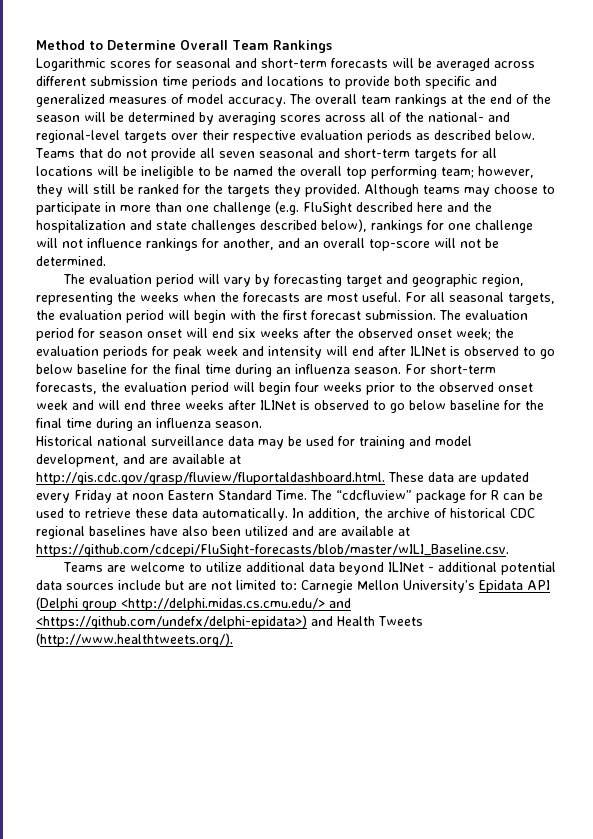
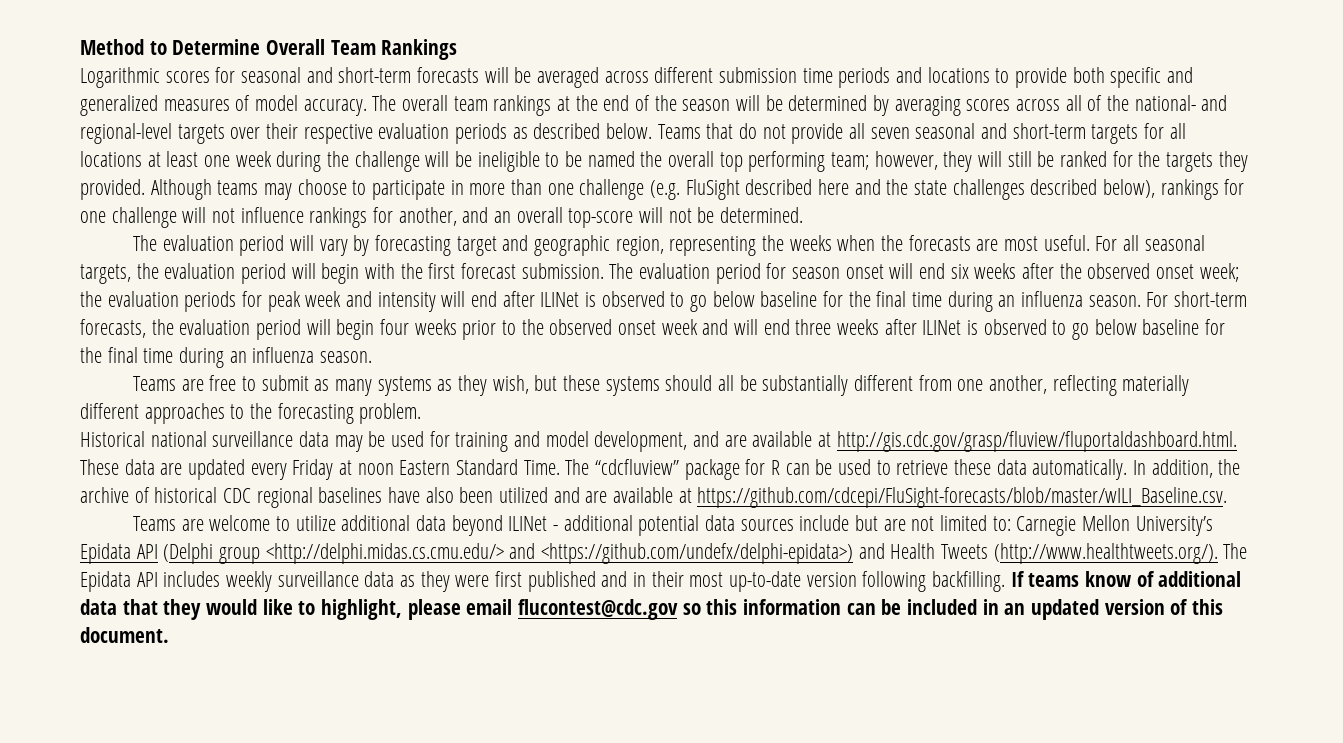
- Teams that do not provide all seven seasonal and short-term targets for all locations will be ineligible to be named the overall top performing team; however, they will still be ranked for the targets they provided.
+ Teams that do not provide all seven seasonal and short-term targets for all locations at least one week during the challenge will be ineligible to be named the overall top performing team; however, they will still be ranked for the targets they provided.
- Although teams may choose to participate in more than one challenge (e.g. FluSight described here and the hospitalization and state challenges described below), rankings for one challenge will not influence rankings for another, and an overall top-score will not be determined.
+ Although teams may choose to participate in more than one challenge (e.g. FluSight described here and the state challenges described below), rankings for one challenge will not influence rankings for another, and an overall top-score will not be determined.
+ Teams are free to submit as many systems as they wish, but these systems should all be substantially different from one another, reflecting materially different approaches to the forecasting problem.
- Teams are welcome to utilize additional data beyond ILINet - additional potential data sources include but are not limited to: Carnegie Mellon University’s Epidata API (Delphi group <http://delphi.midas.cs.cmu.edu/> and <https://github.com/undefx/delphi-epidata>) and Health Tweets (http://www.healthtweets.org/).
+ Teams are welcome to utilize additional data beyond ILINet - additional potential data sources include but are not limited to: Carnegie Mellon University’s Epidata API (Delphi group <http://delphi.midas.cs.cmu.edu/> and <https://github.com/undefx/delphi-epidata>) and Health Tweets (http://www.healthtweets.org/). The Epidata API includes weekly surveillance data as they were first published and in their most up-to-date version following backfilling. If teams know of additional data that they would like to highlight, please email flucontest@cdc.gov so this information can be included in an updated version of this document.

